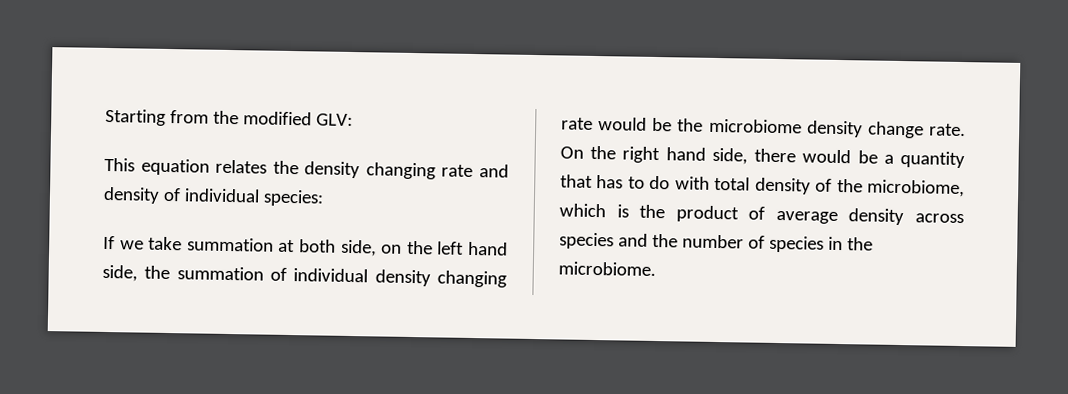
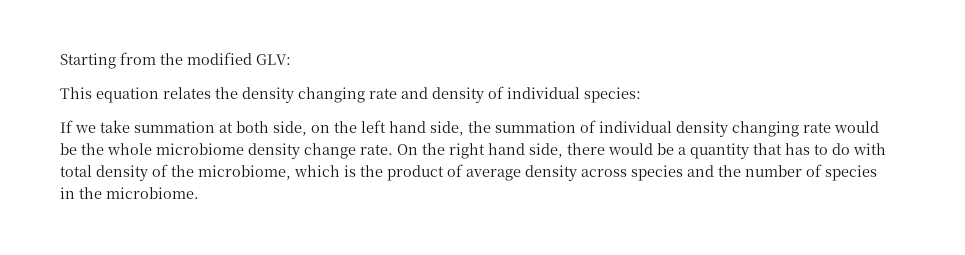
- If we take summation at both side, on the left hand side, the summation of individual density changing rate would be the microbiome density change rate.
+ If we take summation at both side, on the left hand side, the summation of individual density changing rate would be the whole microbiome density change rate.

